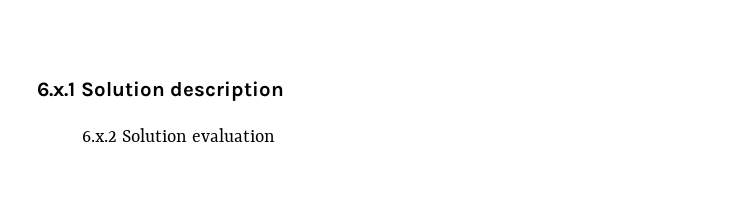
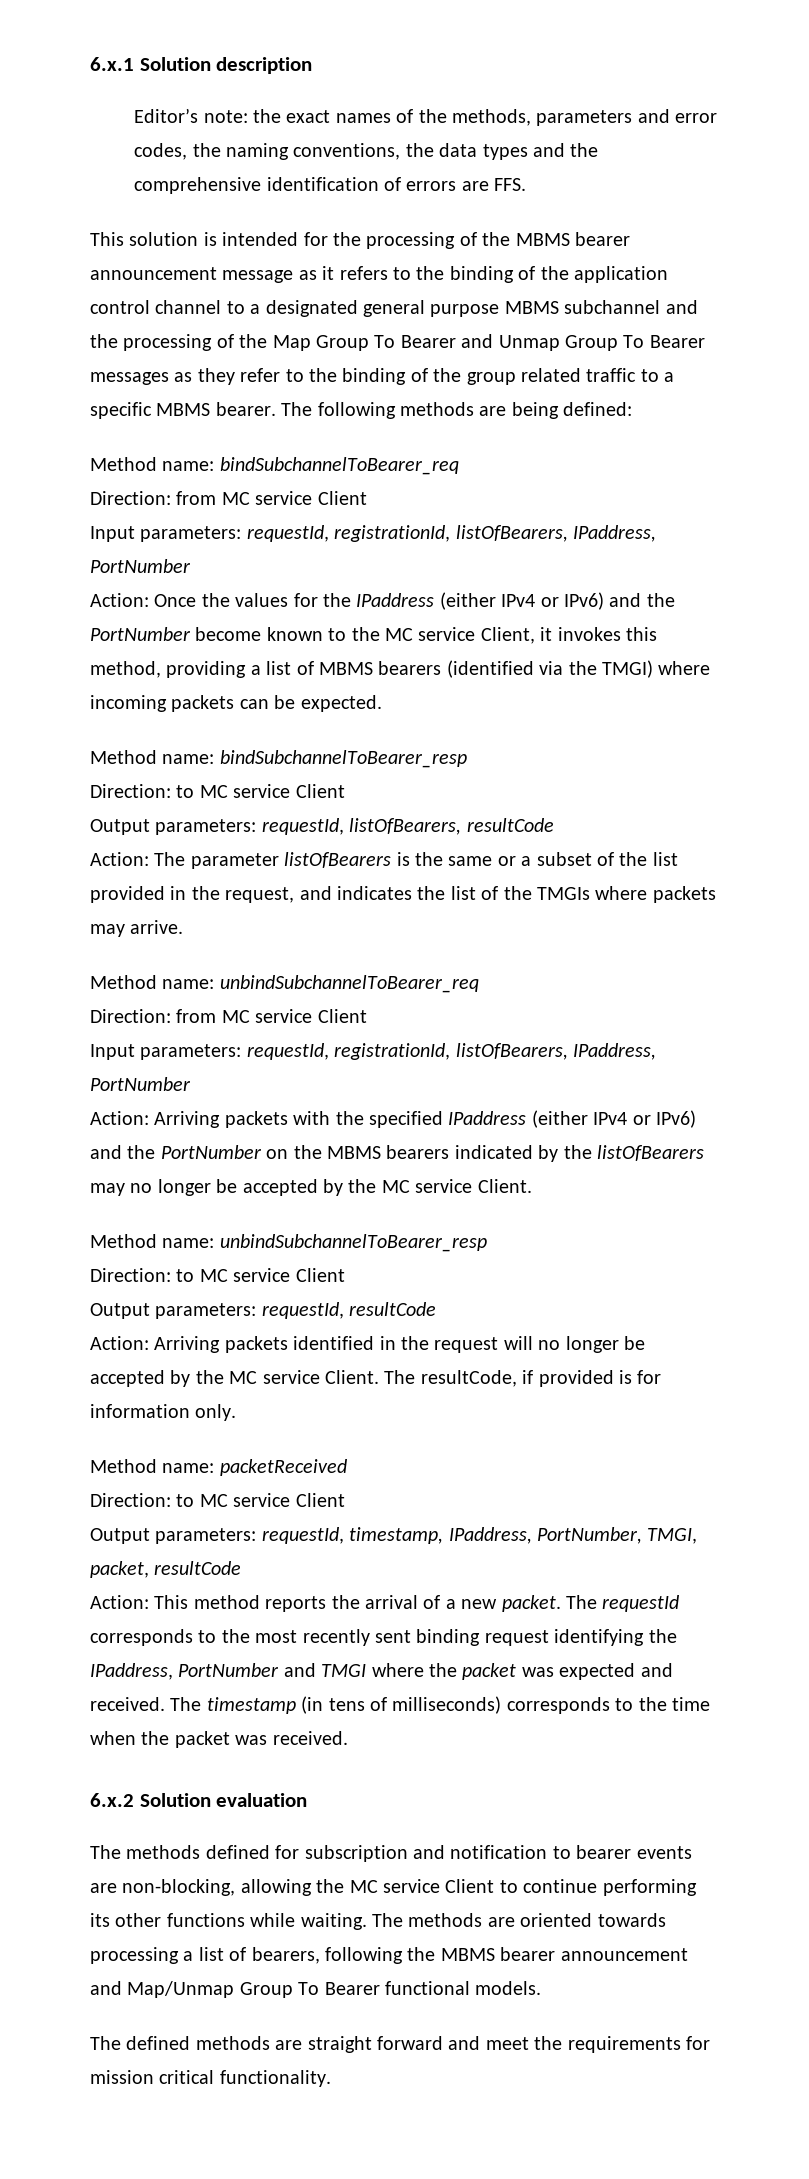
+ Editor’s note: the exact names of the methods, parameters and error codes, the naming conventions, the data types and the comprehensive identification of errors are FFS.
+ This solution is intended for the processing of the MBMS bearer announcement message as it refers to the binding of the application control channel to a designated general purpose MBMS subchannel and the processing of the Map Group To Bearer and Unmap Group To Bearer messages as they refer to the binding of the group related traffic to a specific MBMS bearer. The following methods are being defined:
+ Method name: bindSubchannelToBearer_req
+ Direction: from MC service Client
+ Input parameters: requestId, registrationId, listOfBearers, IPaddress, PortNumber
+ Action: Once the values for the IPaddress (either IPv4 or IPv6) and the PortNumber become known to the MC service Client, it invokes this method, providing a list of MBMS bearers (identified via the TMGI) where incoming packets can be expected.
+ Method name: bindSubchannelToBearer_resp
+ Direction: to MC service Client
+ Output parameters: requestId, listOfBearers, resultCode
+ Action: The parameter listOfBearers is the same or a subset of the list provided in the request, and indicates the list of the TMGIs where packets may arrive.
+ Method name: unbindSubchannelToBearer_req
+ Direction: from MC service Client
+ Input parameters: requestId, registrationId, listOfBearers, IPaddress, PortNumber
+ Action: Arriving packets with the specified IPaddress (either IPv4 or IPv6) and the PortNumber on the MBMS bearers indicated by the listOfBearers may no longer be accepted by the MC service Client.
+ Method name: unbindSubchannelToBearer_resp
+ Direction: to MC service Client
+ Output parameters: requestId, resultCode
+ Action: Arriving packets identified in the request will no longer be accepted by the MC service Client. The resultCode, if provided is for information only.
+ Method name: packetReceived
+ Direction: to MC service Client
+ Output parameters: requestId, timestamp, IPaddress, PortNumber, TMGI, packet, resultCode
+ Action: This method reports the arrival of a new packet. The requestId corresponds to the most recently sent binding request identifying the IPaddress, PortNumber and TMGI where the packet was expected and received. The timestamp (in tens of milliseconds) corresponds to the time when the packet was received.
  6.x.2 Solution evaluation
+ The methods defined for subscription and notification to bearer events are non-blocking, allowing the MC service Client to continue performing its other functions while waiting. The methods are oriented towards processing a list of bearers, following the MBMS bearer announcement and Map/Unmap Group To Bearer functional models.
+ The defined methods are straight forward and meet the requirements for mission critical functionality.

